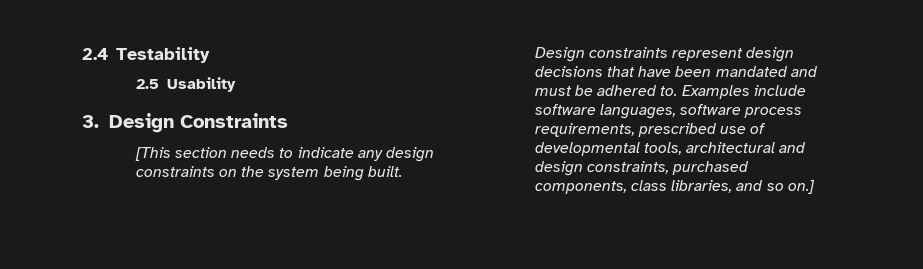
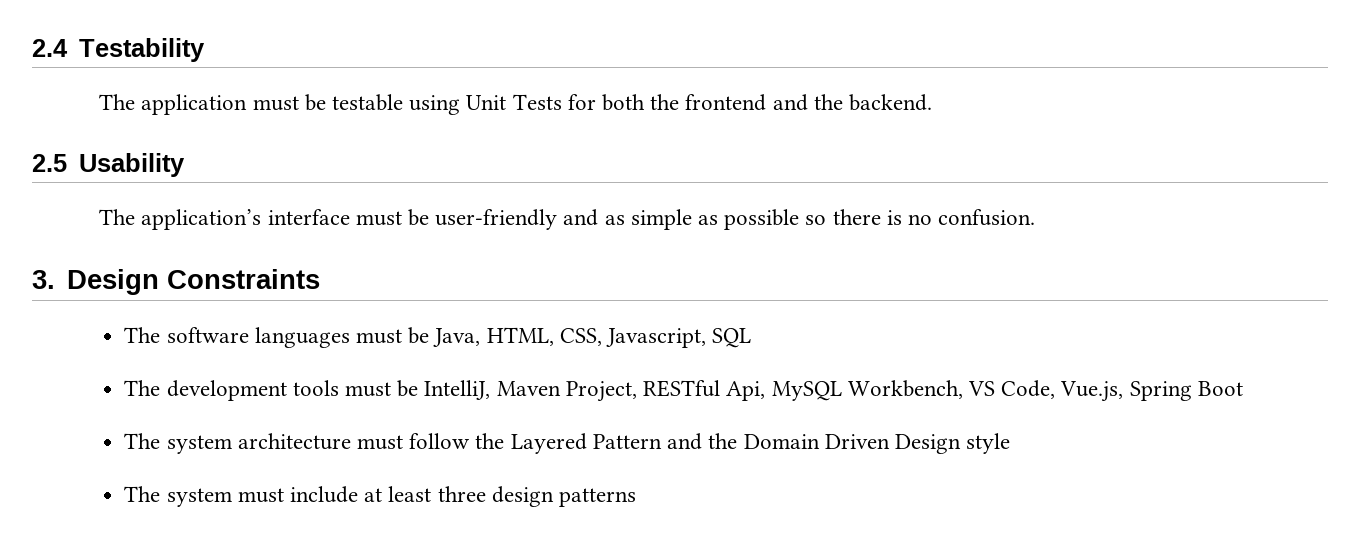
+ The application must be testable using Unit Tests for both the frontend and the backend.
  2.5 Usability
+ The application’s interface must be user-friendly and as simple as possible so there is no confusion.
  3. Design Constraints
- [This section needs to indicate any design constraints on the system being built. Design constraints represent design decisions that have been mandated and must be adhered to. Examples include software languages, software process requirements, prescribed use of developmental tools, architectural and design constraints, purchased components, class libraries, and so on.]
+ The software languages must be Java, HTML, CSS, Javascript, SQL
+ The development tools must be IntelliJ, Maven Project, RESTful Api, MySQL Workbench, VS Code, Vue.js, Spring Boot
+ The system architecture must follow the Layered Pattern and the Domain Driven Design style
+ The system must include at least three design patterns

